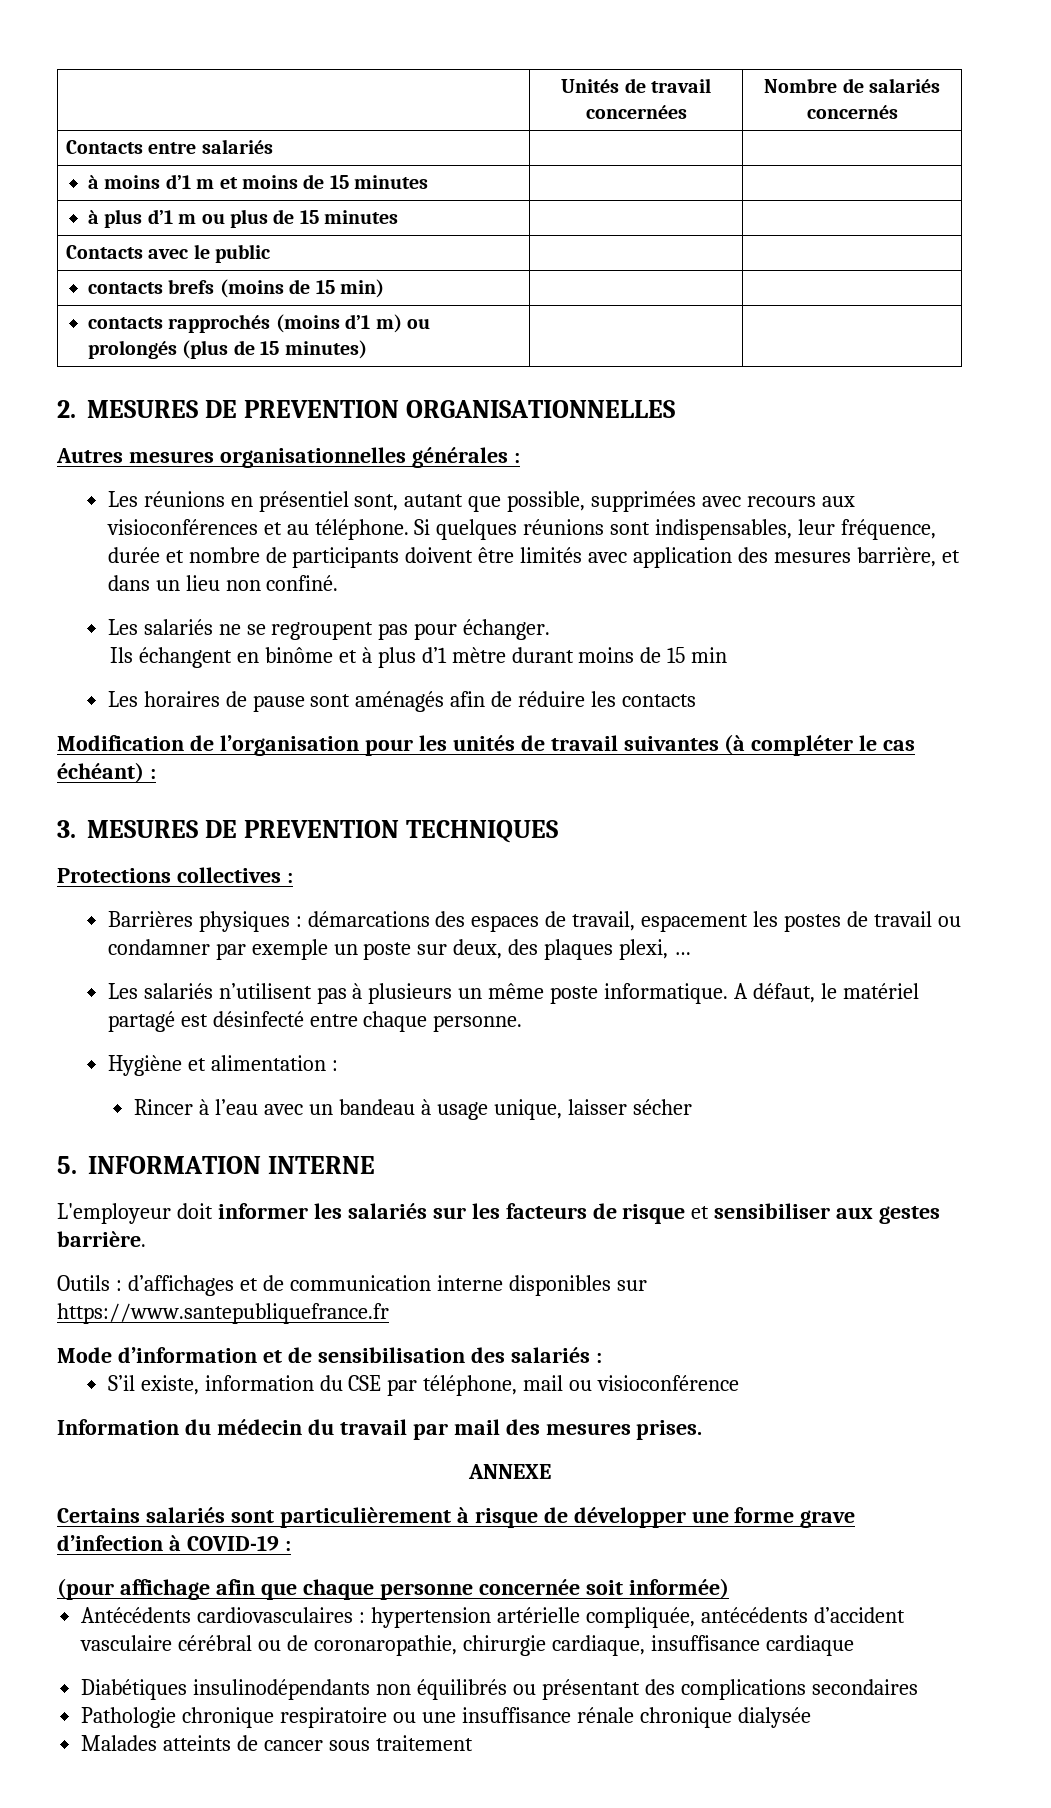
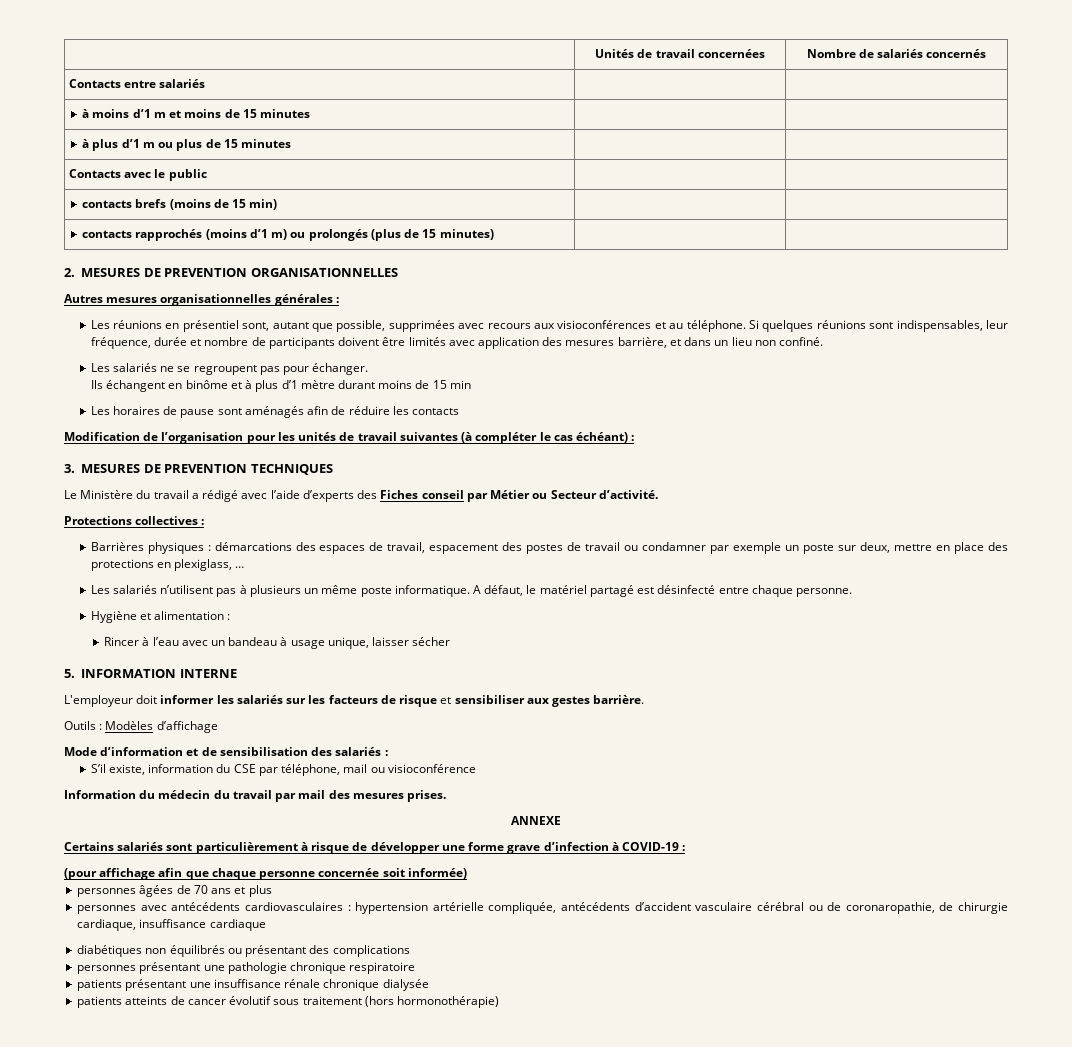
+ Le Ministère du travail a rédigé avec l’aide d’experts des Fiches conseil par Métier ou Secteur d’activité.
- Barrières physiques : démarcations des espaces de travail, espacement les postes de travail ou condamner par exemple un poste sur deux, des plaques plexi, …
+ Barrières physiques : démarcations des espaces de travail, espacement des postes de travail ou condamner par exemple un poste sur deux, mettre en place des protections en plexiglass, …
- Outils : d’affichages et de communication interne disponibles sur https://www.santepubliquefrance.fr
+ Outils : Modèles d’affichage
- Antécédents cardiovasculaires : hypertension artérielle compliquée, antécédents d’accident vasculaire cérébral ou de coronaropathie, chirurgie cardiaque, insuffisance cardiaque
+ personnes âgées de 70 ans et plus
+ personnes avec antécédents cardiovasculaires : hypertension artérielle compliquée, antécédents d’accident vasculaire cérébral ou de coronaropathie, de chirurgie cardiaque, insuffisance cardiaque
- Diabétiques insulinodépendants non équilibrés ou présentant des complications secondaires
- Pathologie chronique respiratoire ou une insuffisance rénale chronique dialysée
+ diabétiques non équilibrés ou présentant des complications
+ personnes présentant une pathologie chronique respiratoire
+ patients présentant une insuffisance rénale chronique dialysée
- Malades atteints de cancer sous traitement
+ patients atteints de cancer évolutif sous traitement (hors hormonothérapie)

